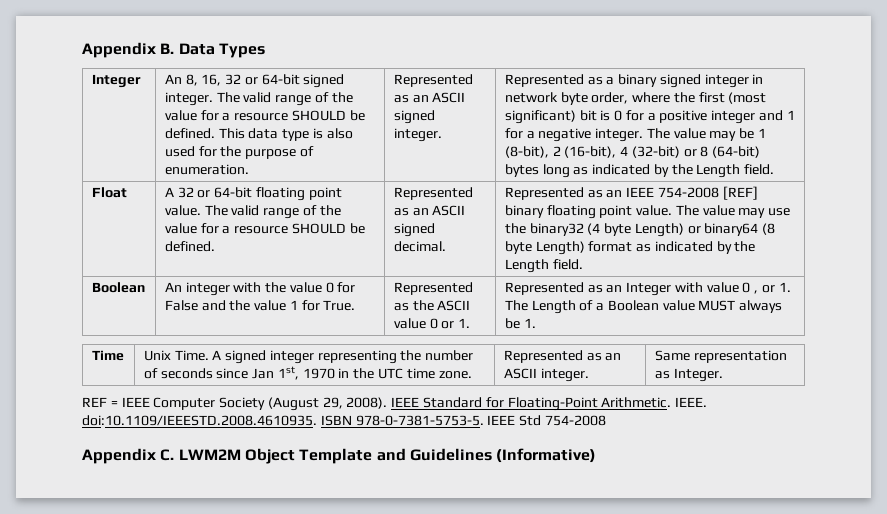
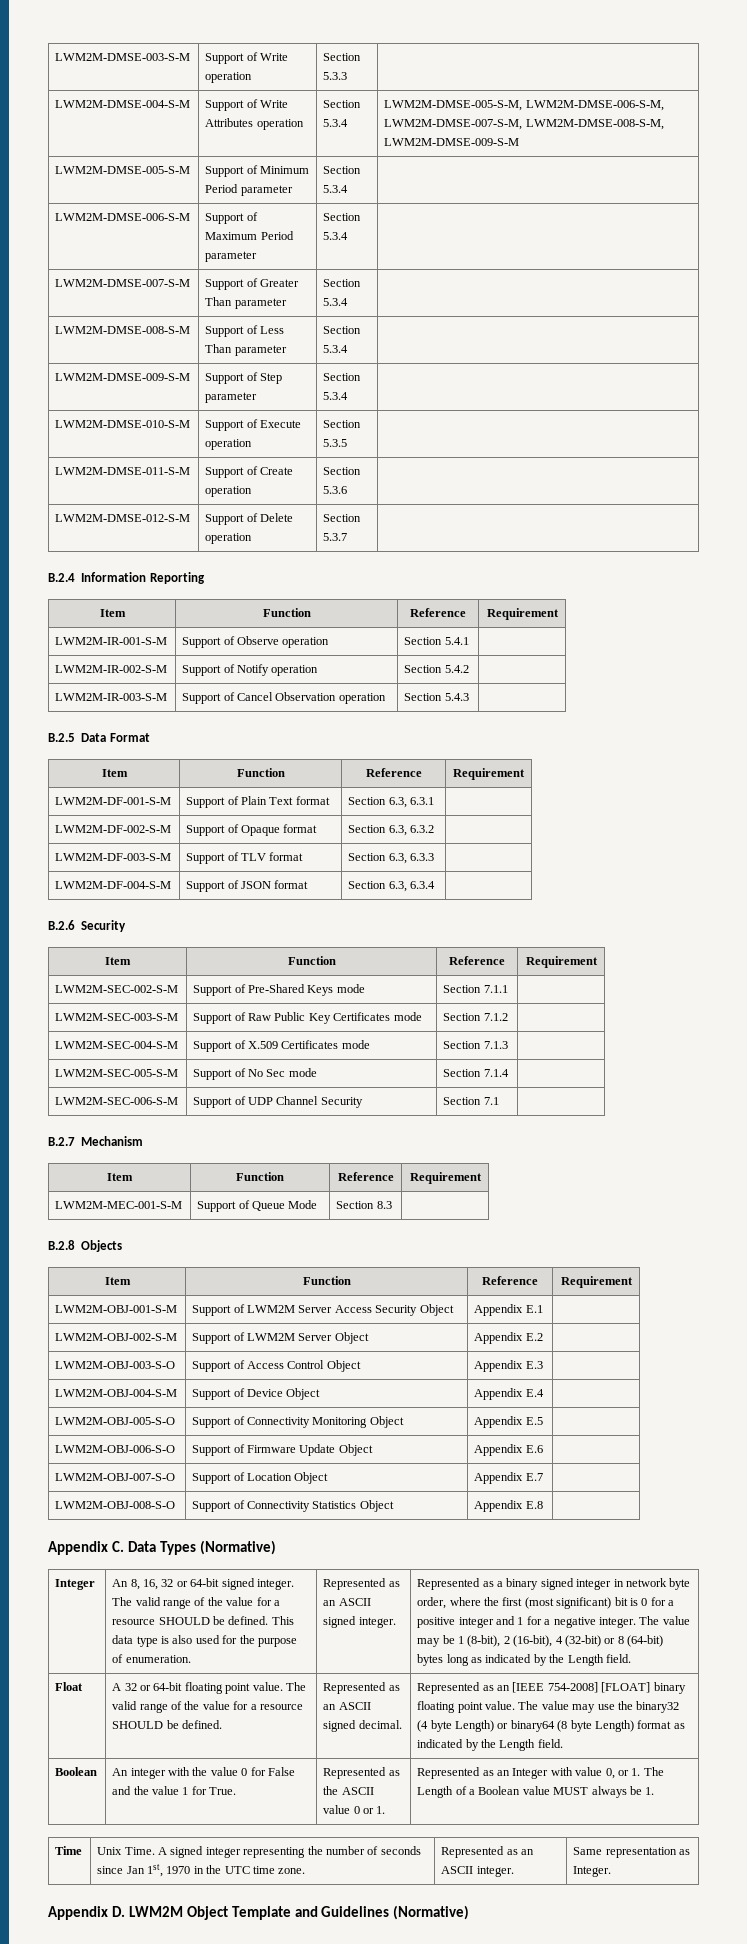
- Appendix B. Data Types
+ LWM2M-DMSE-003-S-M | Support of Write operation | Section 5.3.3 |
+ LWM2M-DMSE-004-S-M | Support of Write Attributes operation | Section 5.3.4 | LWM2M-DMSE-005-S-M, LWM2M-DMSE-006-S-M, LWM2M-DMSE-007-S-M, LWM2M-DMSE-008-S-M, LWM2M-DMSE-009-S-M
+ LWM2M-DMSE-005-S-M | Support of Minimum Period parameter | Section 5.3.4 |
+ LWM2M-DMSE-006-S-M | Support of Maximum Period parameter | Section 5.3.4 |
+ LWM2M-DMSE-007-S-M | Support of Greater Than parameter | Section 5.3.4 |
+ LWM2M-DMSE-008-S-M | Support of Less Than parameter | Section 5.3.4 |
+ LWM2M-DMSE-009-S-M | Support of Step parameter | Section 5.3.4 |
+ LWM2M-DMSE-010-S-M | Support of Execute operation | Section 5.3.5 |
+ LWM2M-DMSE-011-S-M | Support of Create operation | Section 5.3.6 |
+ LWM2M-DMSE-012-S-M | Support of Delete operation | Section 5.3.7 |
+ B.2.4 Information Reporting
+ Item | Function | Reference | Requirement
+ LWM2M-IR-001-S-M | Support of Observe operation | Section 5.4.1 |
+ LWM2M-IR-002-S-M | Support of Notify operation | Section 5.4.2 |
+ LWM2M-IR-003-S-M | Support of Cancel Observation operation | Section 5.4.3 |
+ B.2.5 Data Format
+ Item | Function | Reference | Requirement
+ LWM2M-DF-001-S-M | Support of Plain Text format | Section 6.3, 6.3.1 |
+ LWM2M-DF-002-S-M | Support of Opaque format | Section 6.3, 6.3.2 |
+ LWM2M-DF-003-S-M | Support of TLV format | Section 6.3, 6.3.3 |
+ LWM2M-DF-004-S-M | Support of JSON format | Section 6.3, 6.3.4 |
+ B.2.6 Security
+ Item | Function | Reference | Requirement
+ LWM2M-SEC-002-S-M | Support of Pre-Shared Keys mode | Section 7.1.1 |
+ LWM2M-SEC-003-S-M | Support of Raw Public Key Certificates mode | Section 7.1.2 |
+ LWM2M-SEC-004-S-M | Support of X.509 Certificates mode | Section 7.1.3 |
+ LWM2M-SEC-005-S-M | Support of No Sec mode | Section 7.1.4 |
+ LWM2M-SEC-006-S-M | Support of UDP Channel Security | Section 7.1 |
+ B.2.7 Mechanism
+ Item | Function | Reference | Requirement
+ LWM2M-MEC-001-S-M | Support of Queue Mode | Section 8.3 |
+ B.2.8 Objects
+ Item | Function | Reference | Requirement
+ LWM2M-OBJ-001-S-M | Support of LWM2M Server Access Security Object | Appendix E.1 |
+ LWM2M-OBJ-002-S-M | Support of LWM2M Server Object | Appendix E.2 |
+ LWM2M-OBJ-003-S-O | Support of Access Control Object | Appendix E.3 |
+ LWM2M-OBJ-004-S-M | Support of Device Object | Appendix E.4 |
+ LWM2M-OBJ-005-S-O | Support of Connectivity Monitoring Object | Appendix E.5 |
+ LWM2M-OBJ-006-S-O | Support of Firmware Update Object | Appendix E.6 |
+ LWM2M-OBJ-007-S-O | Support of Location Object | Appendix E.7 |
+ LWM2M-OBJ-008-S-O | Support of Connectivity Statistics Object | Appendix E.8 |
+ Appendix C. Data Types (Normative)
- Represented as an IEEE 754-2008 [REF] binary floating point value.
+ Represented as an [IEEE 754-2008] [FLOAT] binary floating point value.
- Represented as an Integer with value 0 , or 1. The Length of a Boolean value MUST always be 1.
+ Represented as an Integer with value 0, or 1. The Length of a Boolean value MUST always be 1.
- REF = IEEE Computer Society (August 29, 2008). IEEE Standard for Floating-Point Arithmetic. IEEE. doi:10.1109/IEEESTD.2008.4610935. ISBN 978-0-7381-5753-5. IEEE Std 754-2008
- Appendix C. LWM2M Object Template and Guidelines (Informative)
+ Appendix D. LWM2M Object Template and Guidelines (Normative)

